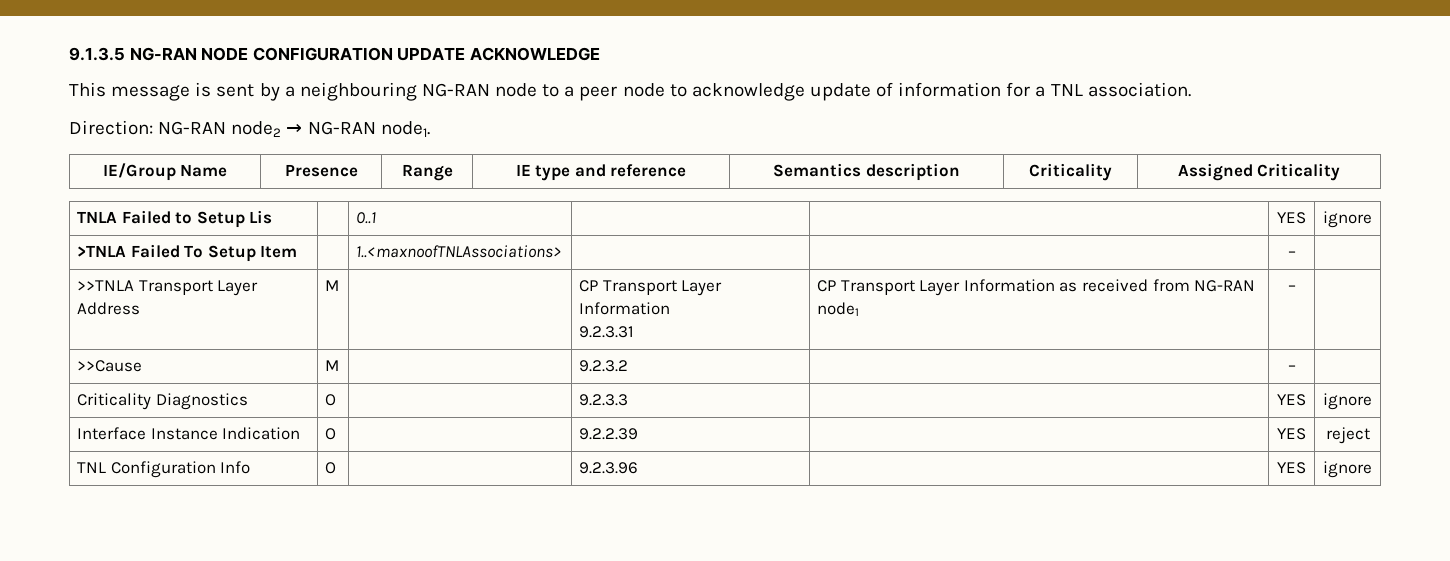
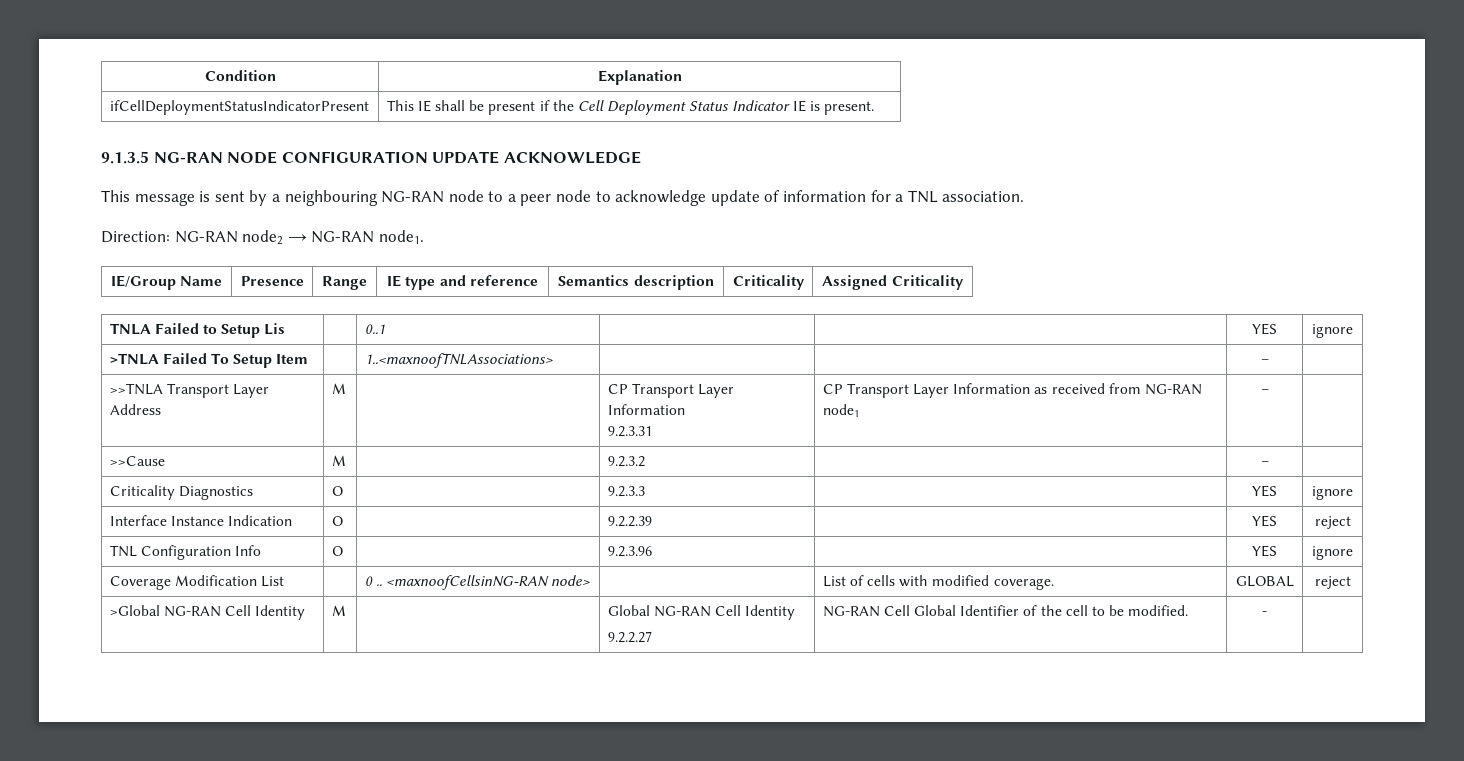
+ Condition | Explanation
+ ifCellDeploymentStatusIndicatorPresent | This IE shall be present if the Cell Deployment Status Indicator IE is present.
+ Coverage Modification List | | 0 .. <maxnoofCellsinNG-RAN node> | | List of cells with modified coverage. | GLOBAL | reject
+ >Global NG-RAN Cell Identity | M | | Global NG-RAN Cell Identity
+ 9.2.2.27 | NG-RAN Cell Global Identifier of the cell to be modified. | - |

